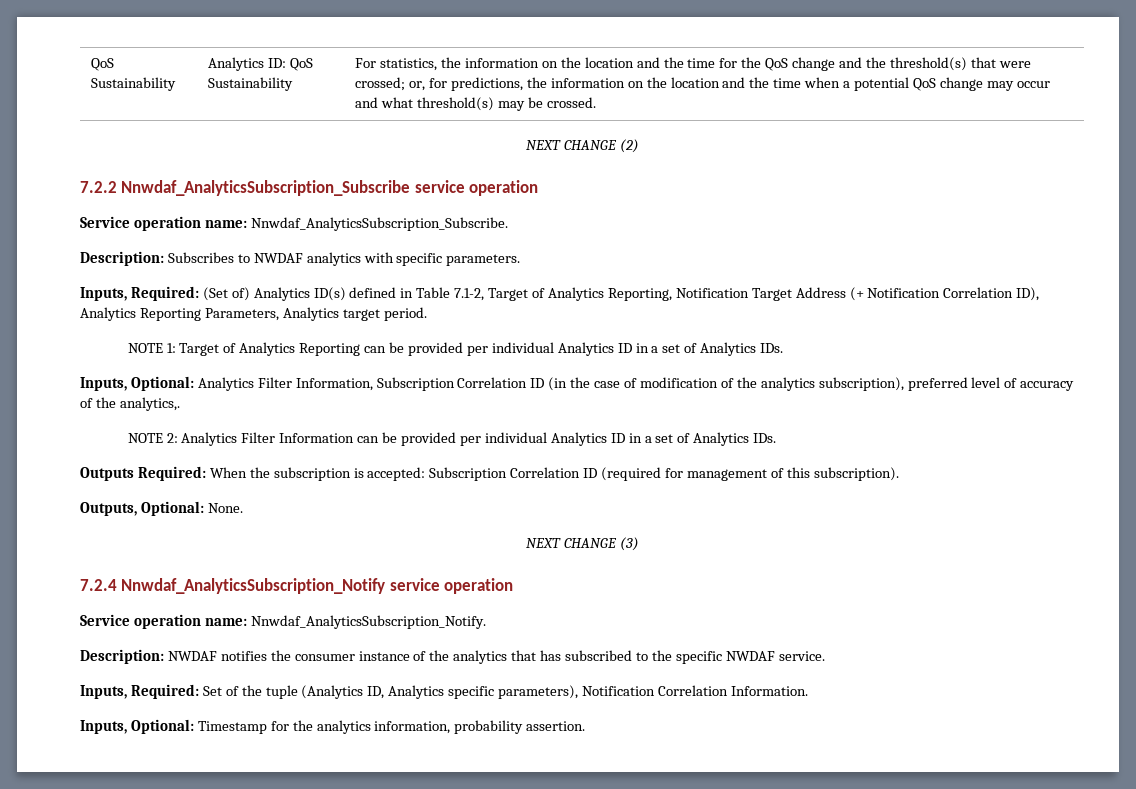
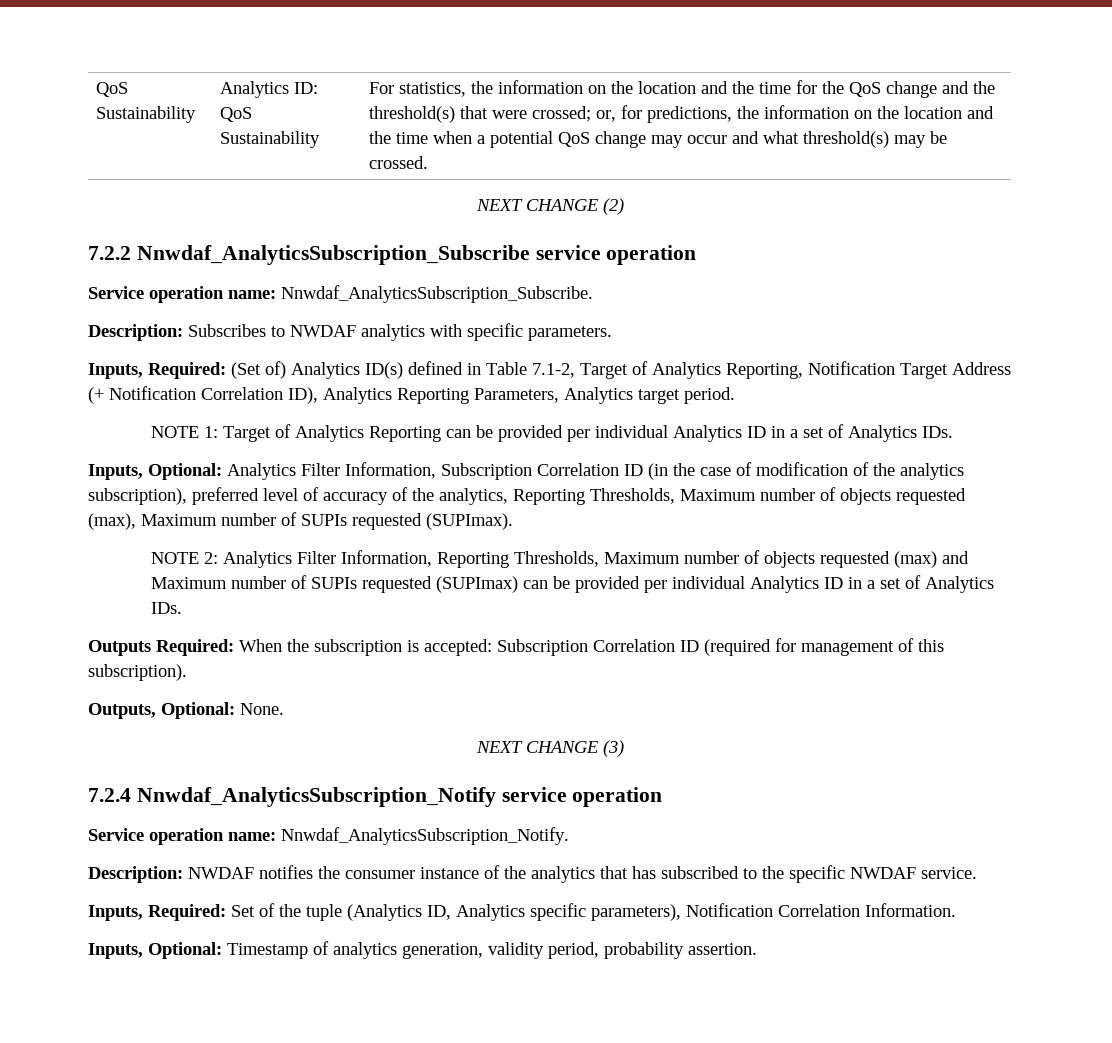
- Inputs, Optional: Analytics Filter Information, Subscription Correlation ID (in the case of modification of the analytics subscription), preferred level of accuracy of the analytics,.
- NOTE 2: Analytics Filter Information can be provided per individual Analytics ID in a set of Analytics IDs.
+ Inputs, Optional: Analytics Filter Information, Subscription Correlation ID (in the case of modification of the analytics subscription), preferred level of accuracy of the analytics, Reporting Thresholds, Maximum number of objects requested (max), Maximum number of SUPIs requested (SUPImax).
+ NOTE 2: Analytics Filter Information, Reporting Thresholds, Maximum number of objects requested (max) and Maximum number of SUPIs requested (SUPImax) can be provided per individual Analytics ID in a set of Analytics IDs.
- Inputs, Optional: Timestamp for the analytics information, probability assertion.
+ Inputs, Optional: Timestamp of analytics generation, validity period, probability assertion.

